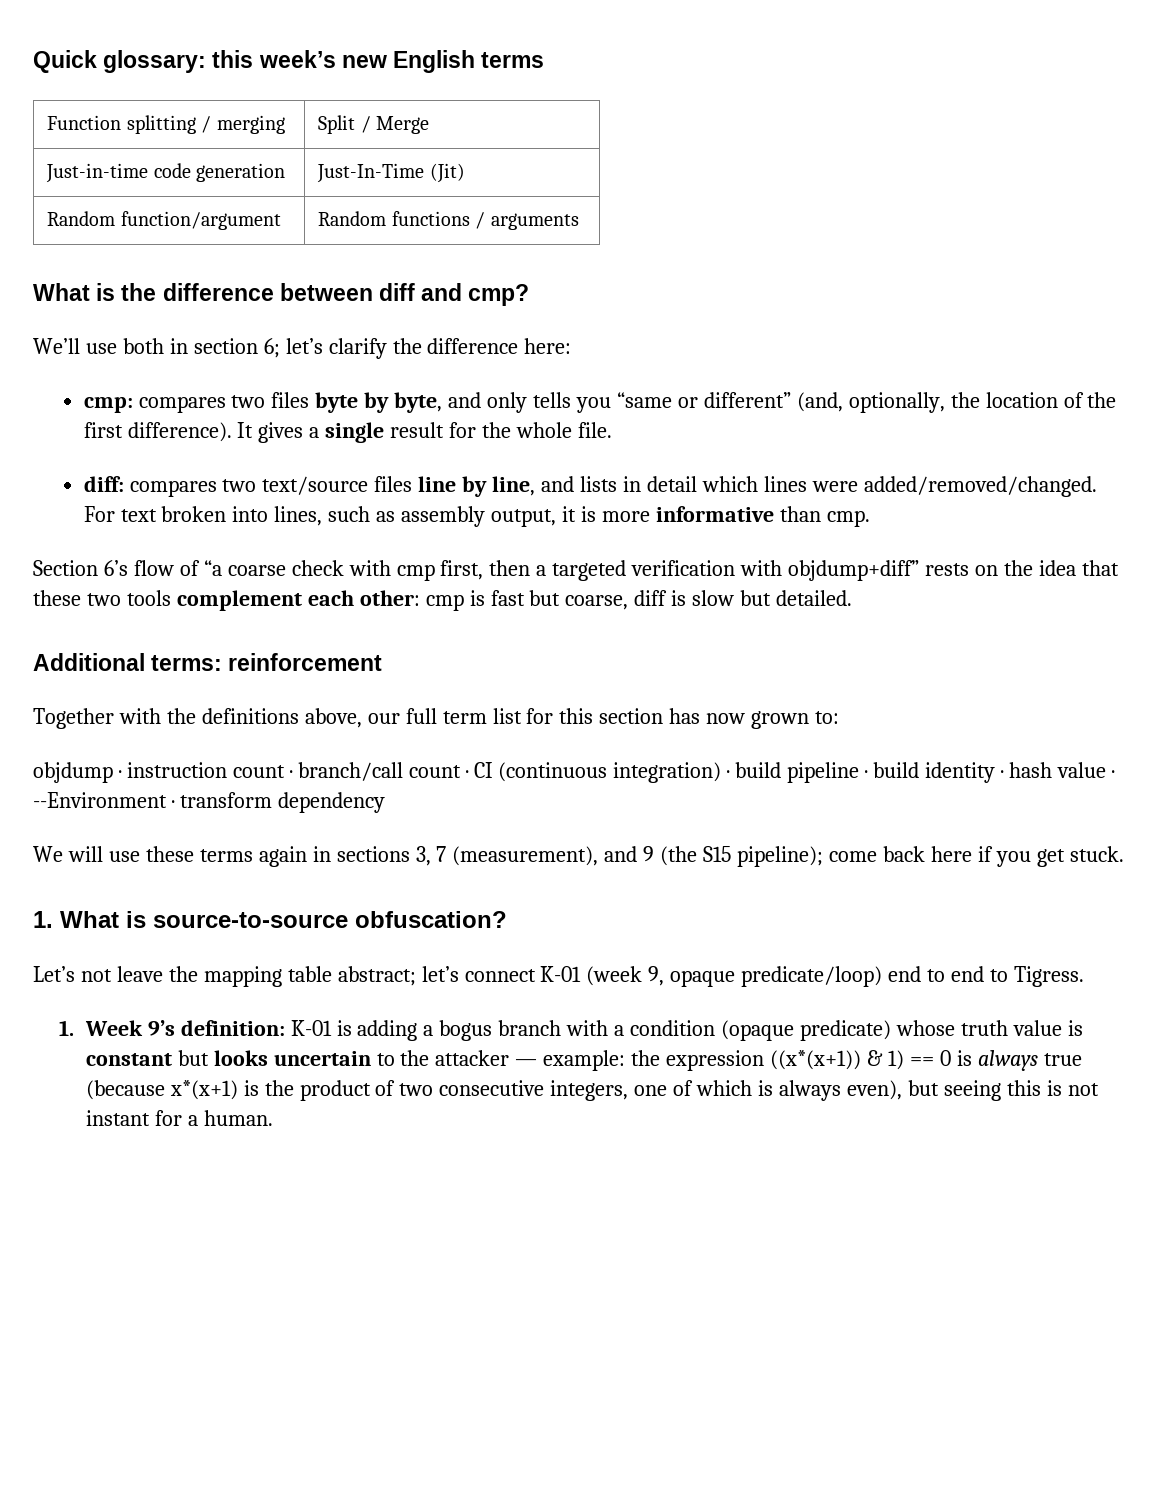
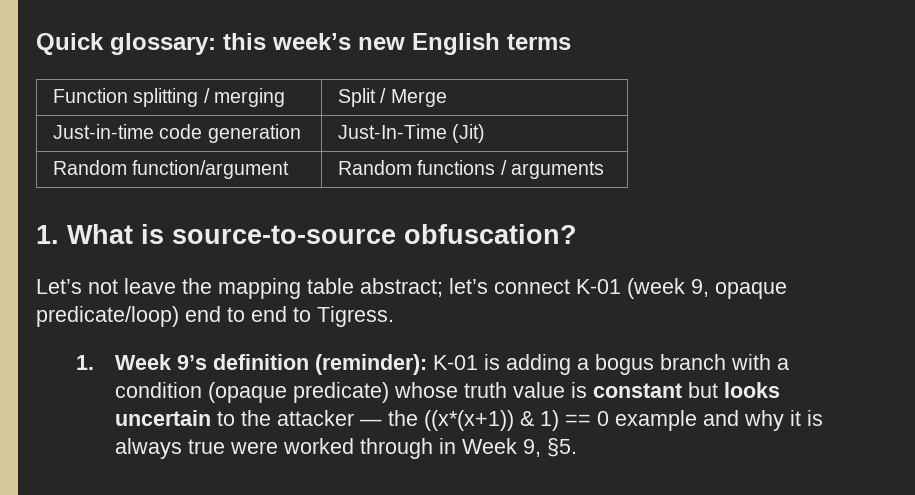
- What is the difference between diff and cmp?
- We’ll use both in section 6; let’s clarify the difference here:
- cmp: compares two files byte by byte, and only tells you “same or different” (and, optionally, the location of the first difference). It gives a single result for the whole file.
- diff: compares two text/source files line by line, and lists in detail which lines were added/removed/changed. For text broken into lines, such as assembly output, it is more informative than cmp.
- Section 6’s flow of “a coarse check with cmp first, then a targeted verification with objdump+diff” rests on the idea that these two tools complement each other: cmp is fast but coarse, diff is slow but detailed.
- Additional terms: reinforcement
- Together with the definitions above, our full term list for this section has now grown to:
- objdump · instruction count · branch/call count · CI (continuous integration) · build pipeline · build identity · hash value · --Environment · transform dependency
- We will use these terms again in sections 3, 7 (measurement), and 9 (the S15 pipeline); come back here if you get stuck.
- 1. Week 9’s definition: K-01 is adding a bogus branch with a condition (opaque predicate) whose truth value is constant but looks uncertain to the attacker — example: the expression ((x*(x+1)) & 1) == 0 is always true (because x*(x+1) is the product of two consecutive integers, one of which is always even), but seeing this is not instant for a human.
+ 1. Week 9’s definition (reminder): K-01 is adding a bogus branch with a condition (opaque predicate) whose truth value is constant but looks uncertain to the attacker — the ((x*(x+1)) & 1) == 0 example and why it is always true were worked through in Week 9, §5.

